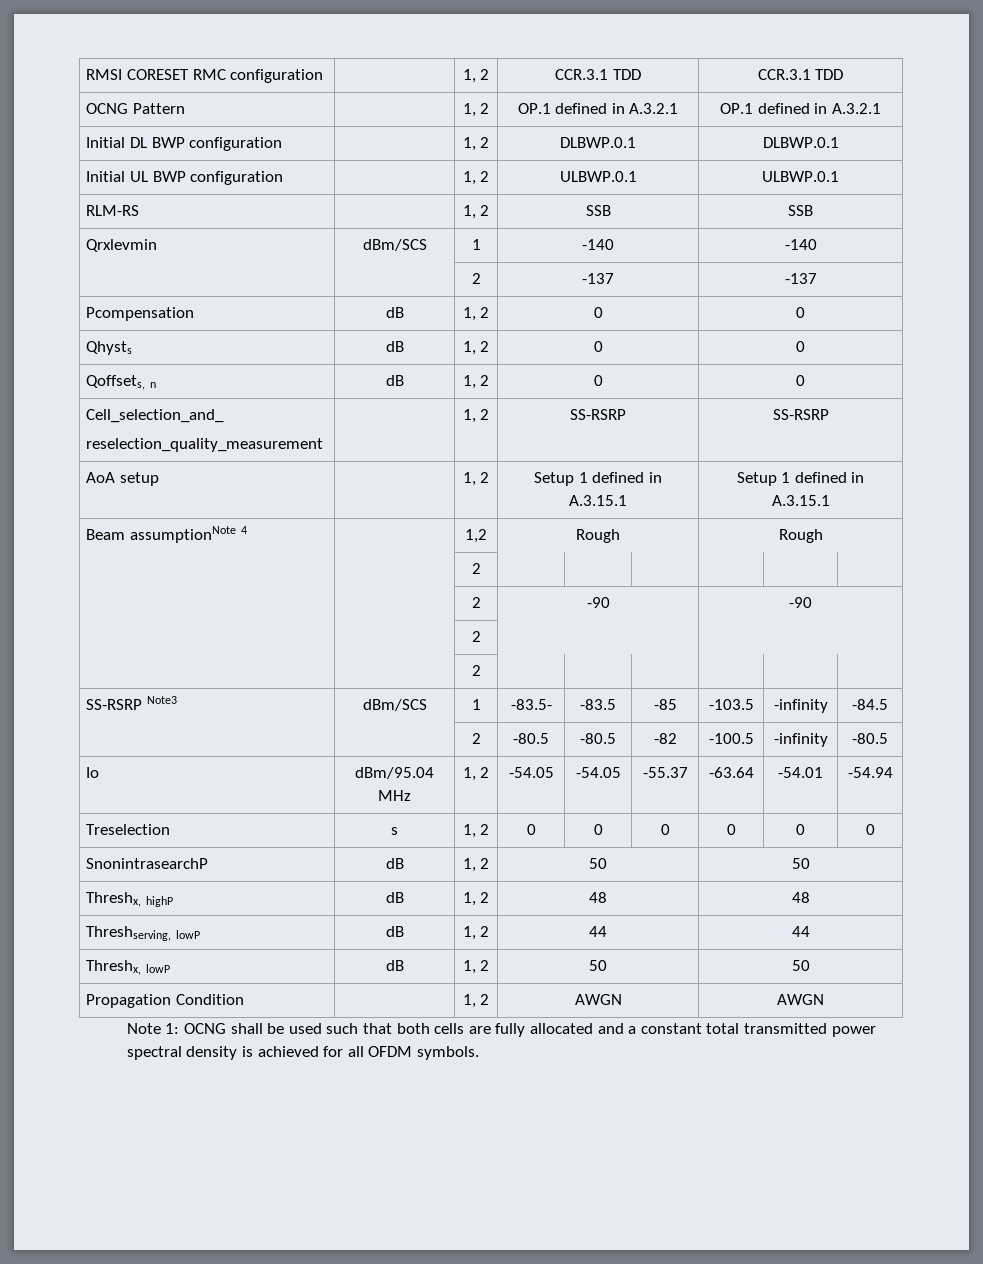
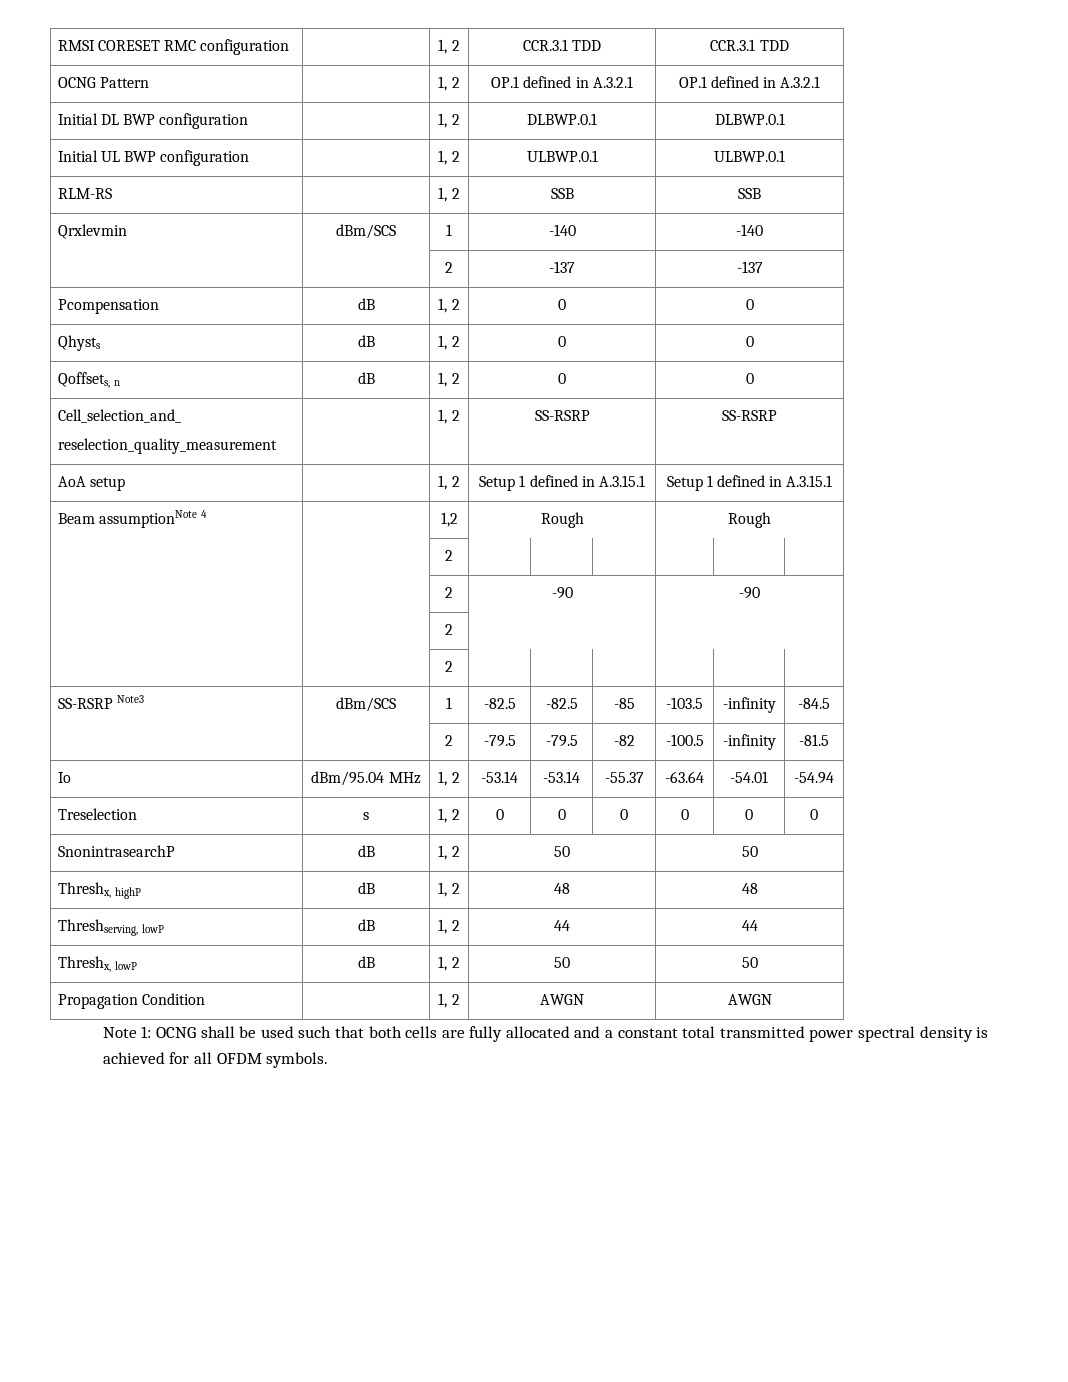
- SS-RSRP Note3 | dBm/SCS | 1 | -83.5- | -83.5 | -85 | -103.5 | -infinity | -84.5
+ SS-RSRP Note3 | dBm/SCS | 1 | -82.5 | -82.5 | -85 | -103.5 | -infinity | -84.5
- | | 2 | -80.5 | -80.5 | -82 | -100.5 | -infinity | -80.5
+ | | 2 | -79.5 | -79.5 | -82 | -100.5 | -infinity | -81.5
- Io | dBm/95.04 MHz | 1, 2 | -54.05 | -54.05 | -55.37 | -63.64 | -54.01 | -54.94
+ Io | dBm/95.04 MHz | 1, 2 | -53.14 | -53.14 | -55.37 | -63.64 | -54.01 | -54.94

